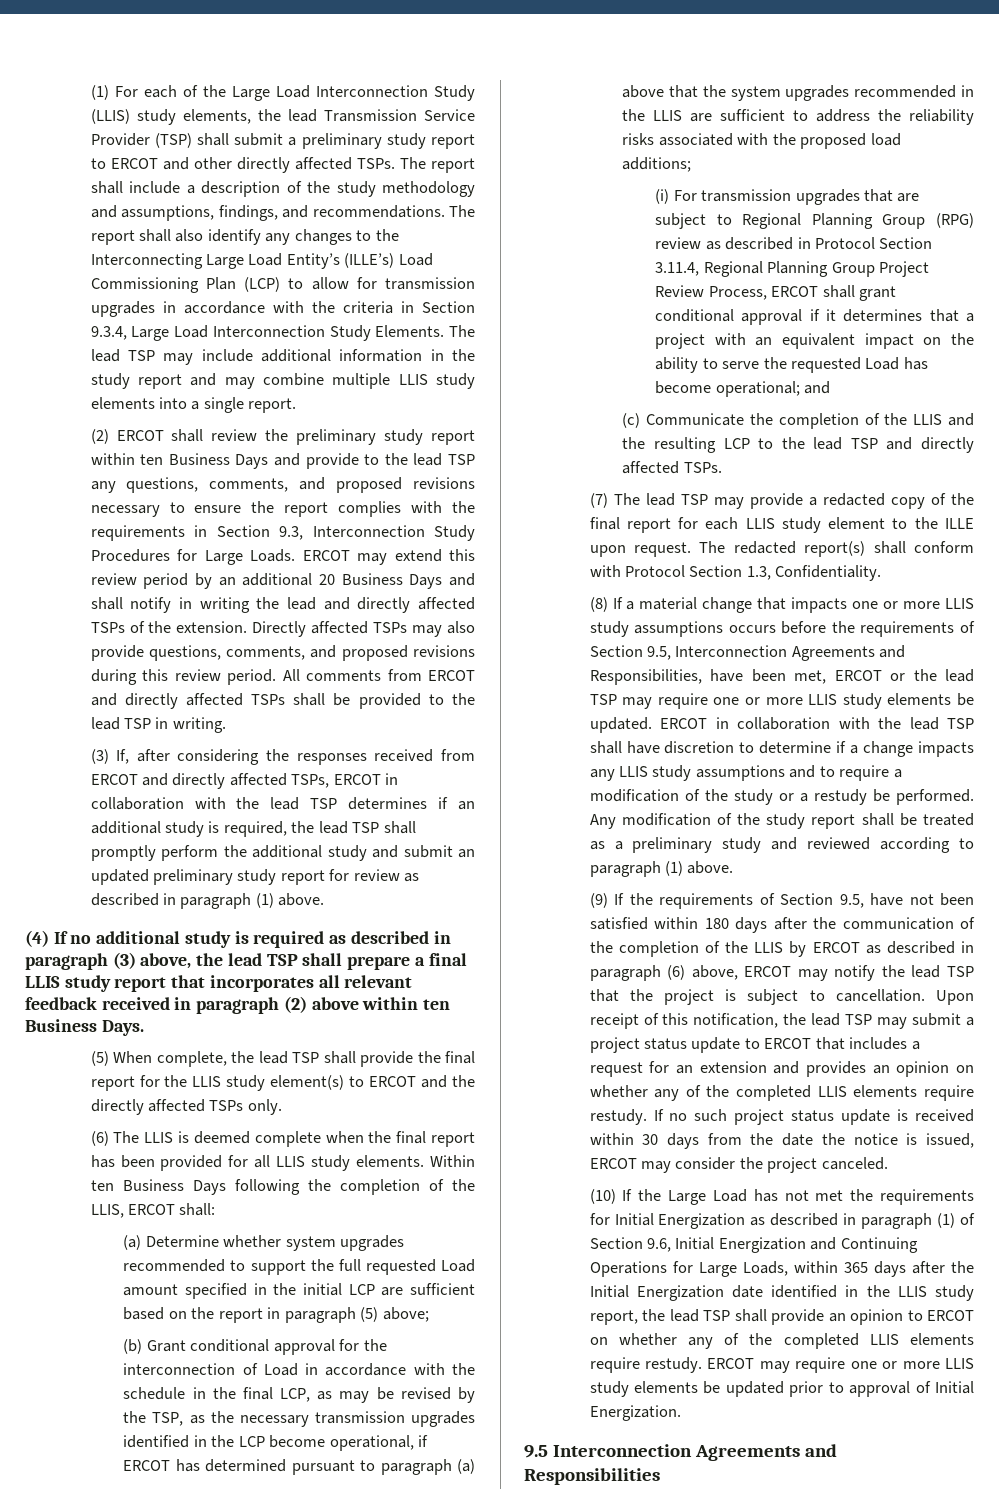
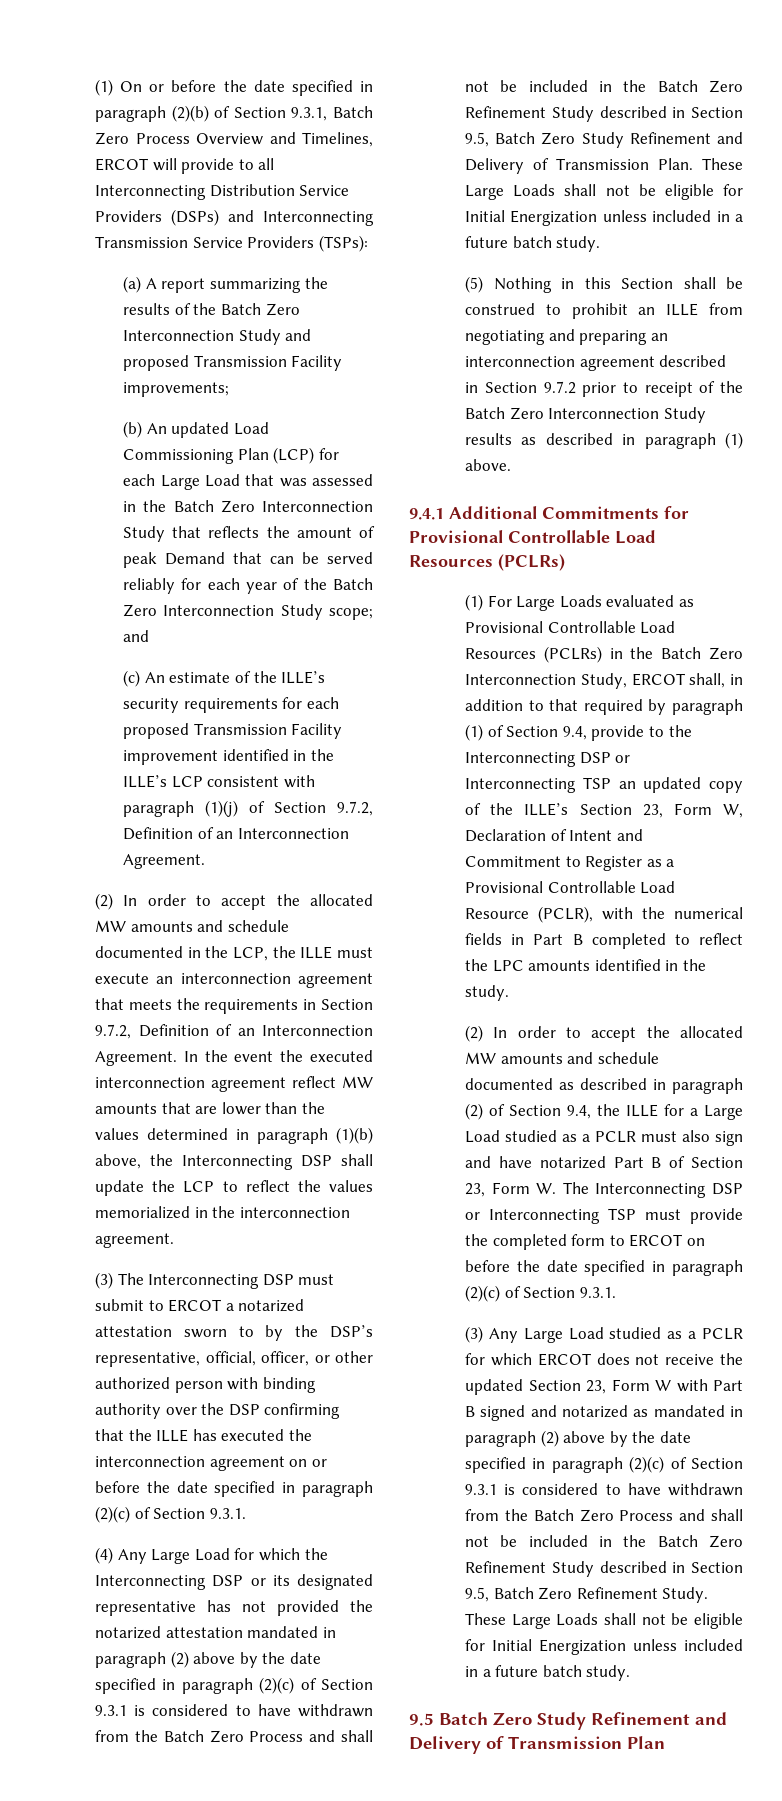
- (1) For each of the Large Load Interconnection Study (LLIS) study elements, the lead Transmission Service Provider (TSP) shall submit a preliminary study report to ERCOT and other directly affected TSPs. The report shall include a description of the study methodology and assumptions, findings, and recommendations. The report shall also identify any changes to the Interconnecting Large Load Entity’s (ILLE’s) Load Commissioning Plan (LCP) to allow for transmission upgrades in accordance with the criteria in Section 9.3.4, Large Load Interconnection Study Elements. The lead TSP may include additional information in the study report and may combine multiple LLIS study elements into a single report.
- (2) ERCOT shall review the preliminary study report within ten Business Days and provide to the lead TSP any questions, comments, and proposed revisions necessary to ensure the report complies with the requirements in Section 9.3, Interconnection Study Procedures for Large Loads. ERCOT may extend this review period by an additional 20 Business Days and shall notify in writing the lead and directly affected TSPs of the extension. Directly affected TSPs may also provide questions, comments, and proposed revisions during this review period. All comments from ERCOT and directly affected TSPs shall be provided to the lead TSP in writing.
- (3) If, after considering the responses received from ERCOT and directly affected TSPs, ERCOT in collaboration with the lead TSP determines if an additional study is required, the lead TSP shall promptly perform the additional study and submit an updated preliminary study report for review as described in paragraph (1) above.
+ (1) On or before the date specified in paragraph (2)(b) of Section 9.3.1, Batch Zero Process Overview and Timelines, ERCOT will provide to all Interconnecting Distribution Service Providers (DSPs) and Interconnecting Transmission Service Providers (TSPs):
+ (a) A report summarizing the results of the Batch Zero Interconnection Study and proposed Transmission Facility improvements;
+ (b) An updated Load Commissioning Plan (LCP) for each Large Load that was assessed in the Batch Zero Interconnection Study that reflects the amount of peak Demand that can be served reliably for each year of the Batch Zero Interconnection Study scope; and
+ (c) An estimate of the ILLE’s security requirements for each proposed Transmission Facility improvement identified in the ILLE’s LCP consistent with paragraph (1)(j) of Section 9.7.2, Definition of an Interconnection Agreement.
+ (2) In order to accept the allocated MW amounts and schedule documented in the LCP, the ILLE must execute an interconnection agreement that meets the requirements in Section 9.7.2, Definition of an Interconnection Agreement. In the event the executed interconnection agreement reflect MW amounts that are lower than the values determined in paragraph (1)(b) above, the Interconnecting DSP shall update the LCP to reflect the values memorialized in the interconnection agreement.
+ (3) The Interconnecting DSP must submit to ERCOT a notarized attestation sworn to by the DSP’s representative, official, officer, or other authorized person with binding authority over the DSP confirming that the ILLE has executed the interconnection agreement on or before the date specified in paragraph (2)(c) of Section 9.3.1.
+ (4) Any Large Load for which the Interconnecting DSP or its designated representative has not provided the notarized attestation mandated in paragraph (2) above by the date specified in paragraph (2)(c) of Section 9.3.1 is considered to have withdrawn from the Batch Zero Process and shall not be included in the Batch Zero Refinement Study described in Section 9.5, Batch Zero Study Refinement and Delivery of Transmission Plan. These Large Loads shall not be eligible for Initial Energization unless included in a future batch study.
+ (5) Nothing in this Section shall be construed to prohibit an ILLE from negotiating and preparing an interconnection agreement described in Section 9.7.2 prior to receipt of the Batch Zero Interconnection Study results as described in paragraph (1) above.
- (4) If no additional study is required as described in paragraph (3) above, the lead TSP shall prepare a final LLIS study report that incorporates all relevant feedback received in paragraph (2) above within ten Business Days.
- (5) When complete, the lead TSP shall provide the final report for the LLIS study element(s) to ERCOT and the directly affected TSPs only.
- (6) The LLIS is deemed complete when the final report has been provided for all LLIS study elements. Within ten Business Days following the completion of the LLIS, ERCOT shall:
- (a) Determine whether system upgrades recommended to support the full requested Load amount specified in the initial LCP are sufficient based on the report in paragraph (5) above;
- (b) Grant conditional approval for the interconnection of Load in accordance with the schedule in the final LCP, as may be revised by the TSP, as the necessary transmission upgrades identified in the LCP become operational, if ERCOT has determined pursuant to paragraph (a) above that the system upgrades recommended in the LLIS are sufficient to address the reliability risks associated with the proposed load additions;
- (i) For transmission upgrades that are subject to Regional Planning Group (RPG) review as described in Protocol Section 3.11.4, Regional Planning Group Project Review Process, ERCOT shall grant conditional approval if it determines that a project with an equivalent impact on the ability to serve the requested Load has become operational; and
- (c) Communicate the completion of the LLIS and the resulting LCP to the lead TSP and directly affected TSPs.
- (7) The lead TSP may provide a redacted copy of the final report for each LLIS study element to the ILLE upon request. The redacted report(s) shall conform with Protocol Section 1.3, Confidentiality.
- (8) If a material change that impacts one or more LLIS study assumptions occurs before the requirements of Section 9.5, Interconnection Agreements and Responsibilities, have been met, ERCOT or the lead TSP may require one or more LLIS study elements be updated. ERCOT in collaboration with the lead TSP shall have discretion to determine if a change impacts any LLIS study assumptions and to require a modification of the study or a restudy be performed. Any modification of the study report shall be treated as a preliminary study and reviewed according to paragraph (1) above.
- (9) If the requirements of Section 9.5, have not been satisfied within 180 days after the communication of the completion of the LLIS by ERCOT as described in paragraph (6) above, ERCOT may notify the lead TSP that the project is subject to cancellation. Upon receipt of this notification, the lead TSP may submit a project status update to ERCOT that includes a request for an extension and provides an opinion on whether any of the completed LLIS elements require restudy. If no such project status update is received within 30 days from the date the notice is issued, ERCOT may consider the project canceled.
- (10) If the Large Load has not met the requirements for Initial Energization as described in paragraph (1) of Section 9.6, Initial Energization and Continuing Operations for Large Loads, within 365 days after the Initial Energization date identified in the LLIS study report, the lead TSP shall provide an opinion to ERCOT on whether any of the completed LLIS elements require restudy. ERCOT may require one or more LLIS study elements be updated prior to approval of Initial Energization.
- 9.5 Interconnection Agreements and Responsibilities
+ 9.4.1 Additional Commitments for Provisional Controllable Load Resources (PCLRs)
+ (1) For Large Loads evaluated as Provisional Controllable Load Resources (PCLRs) in the Batch Zero Interconnection Study, ERCOT shall, in addition to that required by paragraph (1) of Section 9.4, provide to the Interconnecting DSP or Interconnecting TSP an updated copy of the ILLE’s Section 23, Form W, Declaration of Intent and Commitment to Register as a Provisional Controllable Load Resource (PCLR), with the numerical fields in Part B completed to reflect the LPC amounts identified in the study.
+ (2) In order to accept the allocated MW amounts and schedule documented as described in paragraph (2) of Section 9.4, the ILLE for a Large Load studied as a PCLR must also sign and have notarized Part B of Section 23, Form W. The Interconnecting DSP or Interconnecting TSP must provide the completed form to ERCOT on before the date specified in paragraph (2)(c) of Section 9.3.1.
+ (3) Any Large Load studied as a PCLR for which ERCOT does not receive the updated Section 23, Form W with Part B signed and notarized as mandated in paragraph (2) above by the date specified in paragraph (2)(c) of Section 9.3.1 is considered to have withdrawn from the Batch Zero Process and shall not be included in the Batch Zero Refinement Study described in Section 9.5, Batch Zero Refinement Study. These Large Loads shall not be eligible for Initial Energization unless included in a future batch study.
+ 9.5 Batch Zero Study Refinement and Delivery of Transmission Plan

